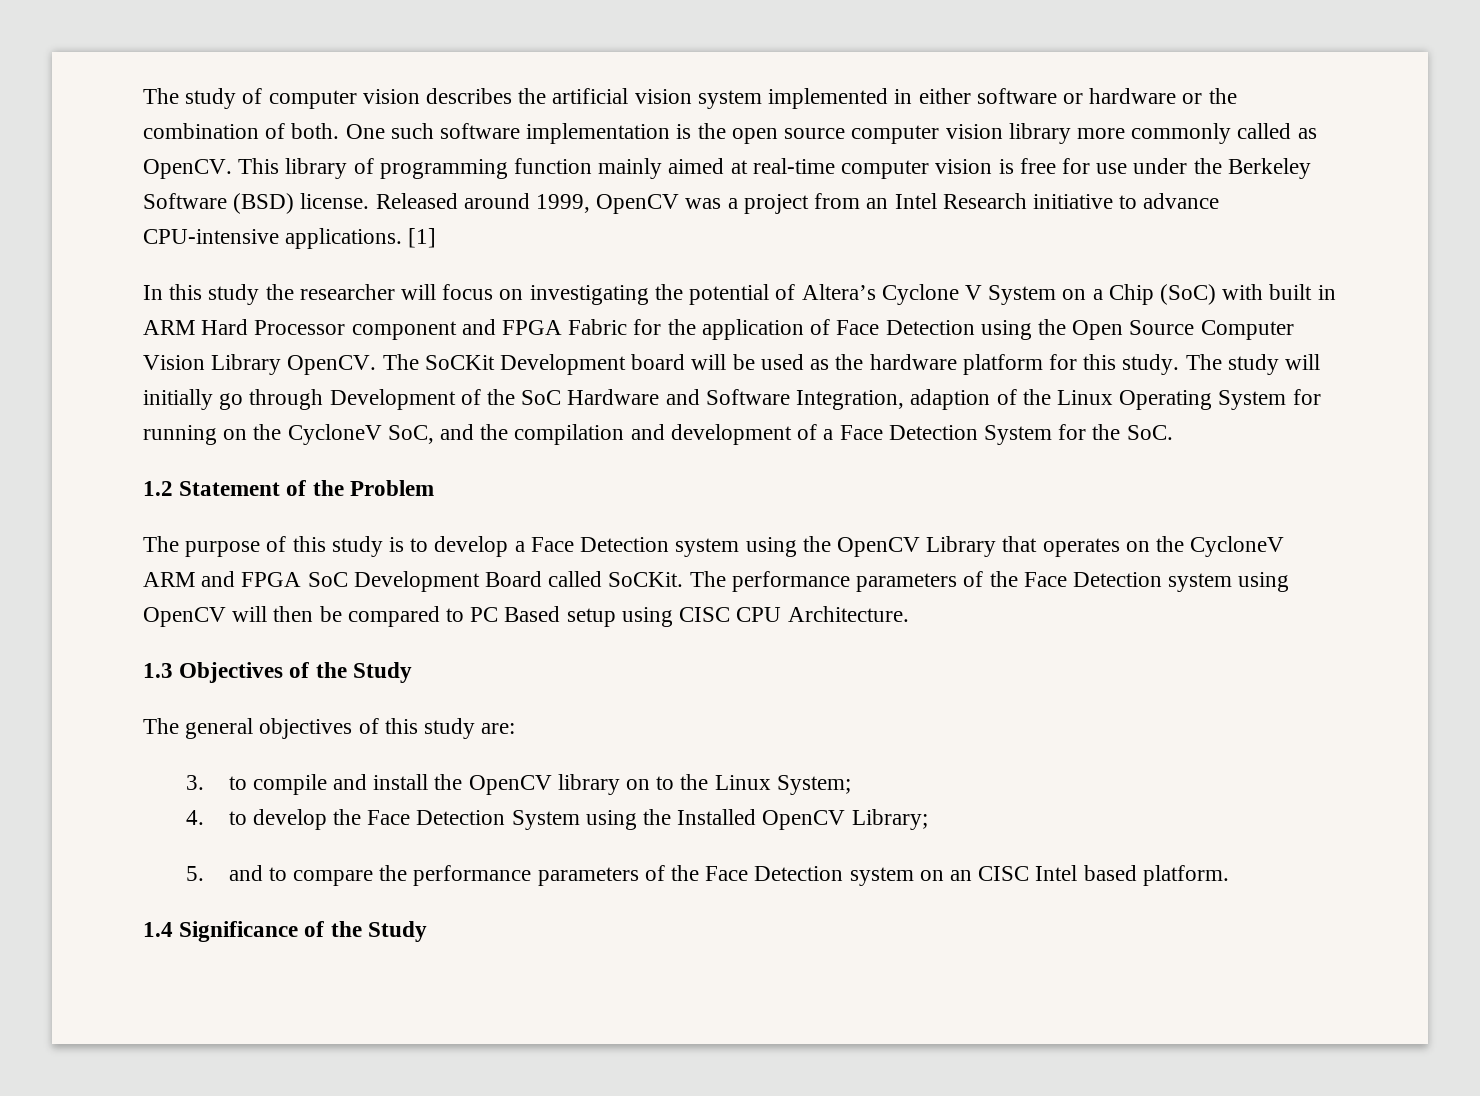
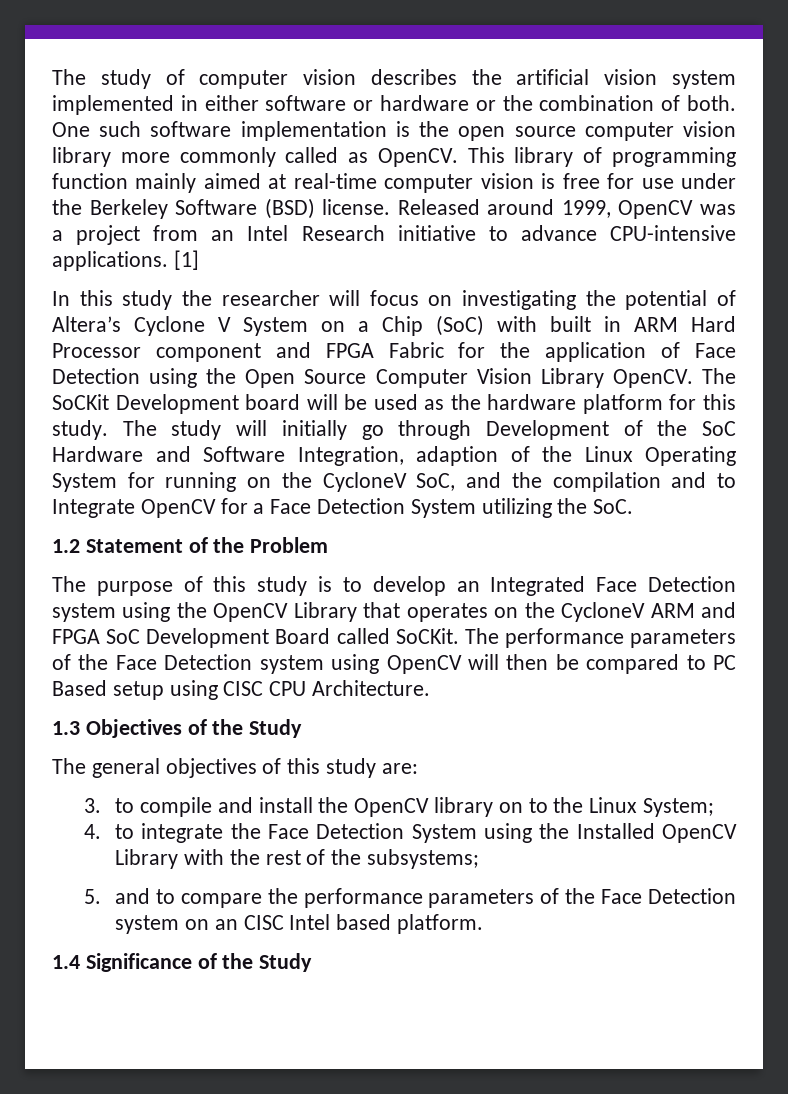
- The study will initially go through Development of the SoC Hardware and Software Integration, adaption of the Linux Operating System for running on the CycloneV SoC, and the compilation and development of a Face Detection System for the SoC.
+ The study will initially go through Development of the SoC Hardware and Software Integration, adaption of the Linux Operating System for running on the CycloneV SoC, and the compilation and to Integrate OpenCV for a Face Detection System utilizing the SoC.
- The purpose of this study is to develop a Face Detection system using the OpenCV Library that operates on the CycloneV ARM and FPGA SoC Development Board called SoCKit.
+ The purpose of this study is to develop an Integrated Face Detection system using the OpenCV Library that operates on the CycloneV ARM and FPGA SoC Development Board called SoCKit.
- 4. to develop the Face Detection System using the Installed OpenCV Library;
+ 4. to integrate the Face Detection System using the Installed OpenCV Library with the rest of the subsystems;

